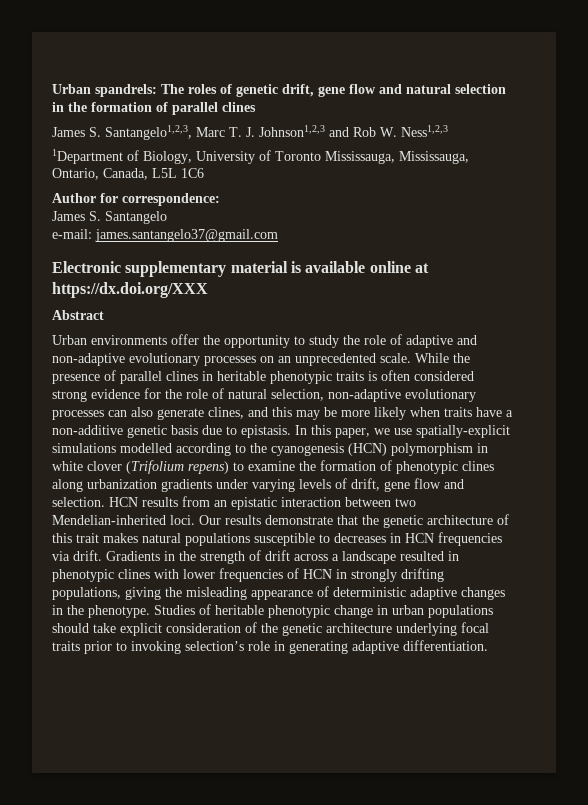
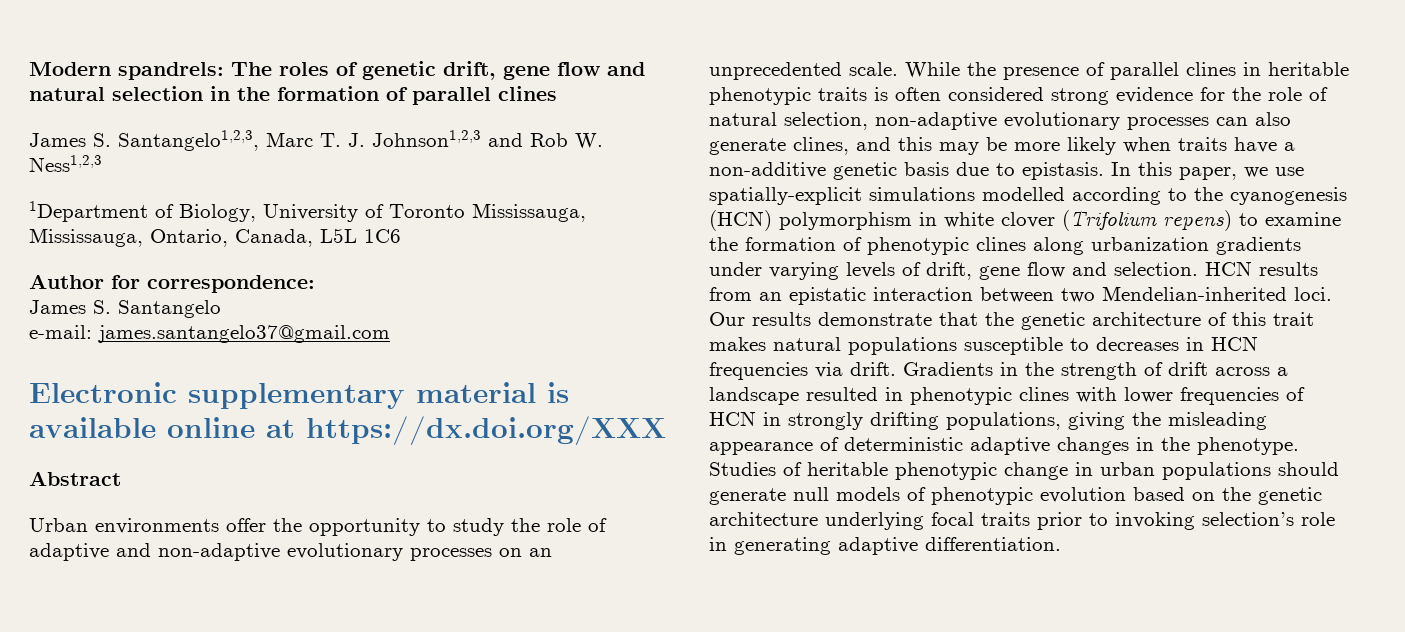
- Urban spandrels: The roles of genetic drift, gene flow and natural selection in the formation of parallel clines
+ Modern spandrels: The roles of genetic drift, gene flow and natural selection in the formation of parallel clines
- Studies of heritable phenotypic change in urban populations should take explicit consideration of the genetic architecture underlying focal traits prior to invoking selection’s role in generating adaptive differentiation.
+ Studies of heritable phenotypic change in urban populations should generate null models of phenotypic evolution based on the genetic architecture underlying focal traits prior to invoking selection’s role in generating adaptive differentiation.

